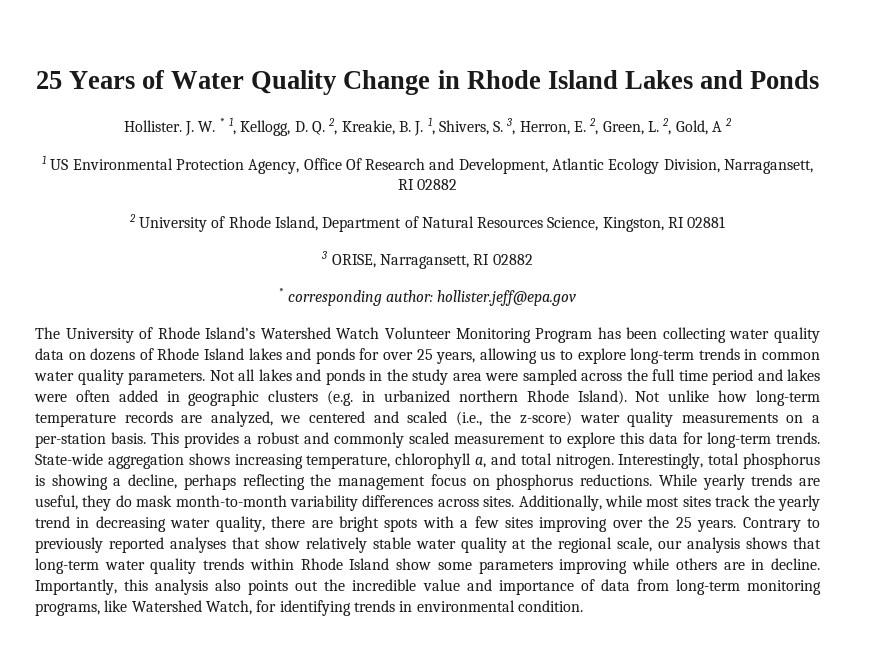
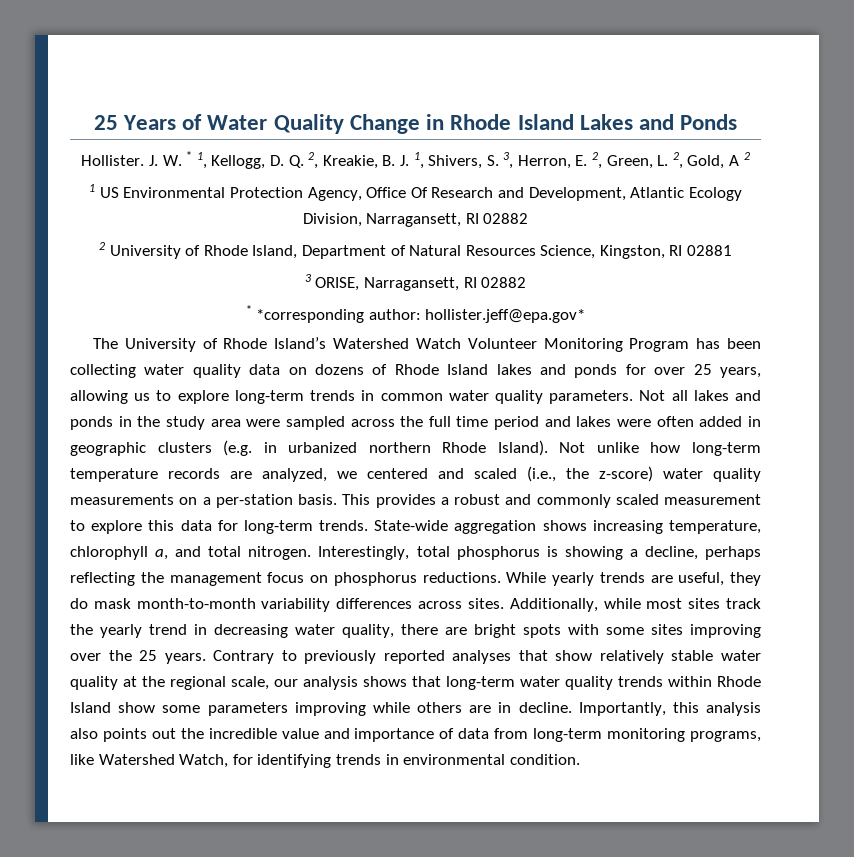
- * corresponding author: hollister.jeff@epa.gov
+ * *corresponding author: hollister.jeff@epa.gov*
- Additionally, while most sites track the yearly trend in decreasing water quality, there are bright spots with a few sites improving over the 25 years.
+ Additionally, while most sites track the yearly trend in decreasing water quality, there are bright spots with some sites improving over the 25 years.

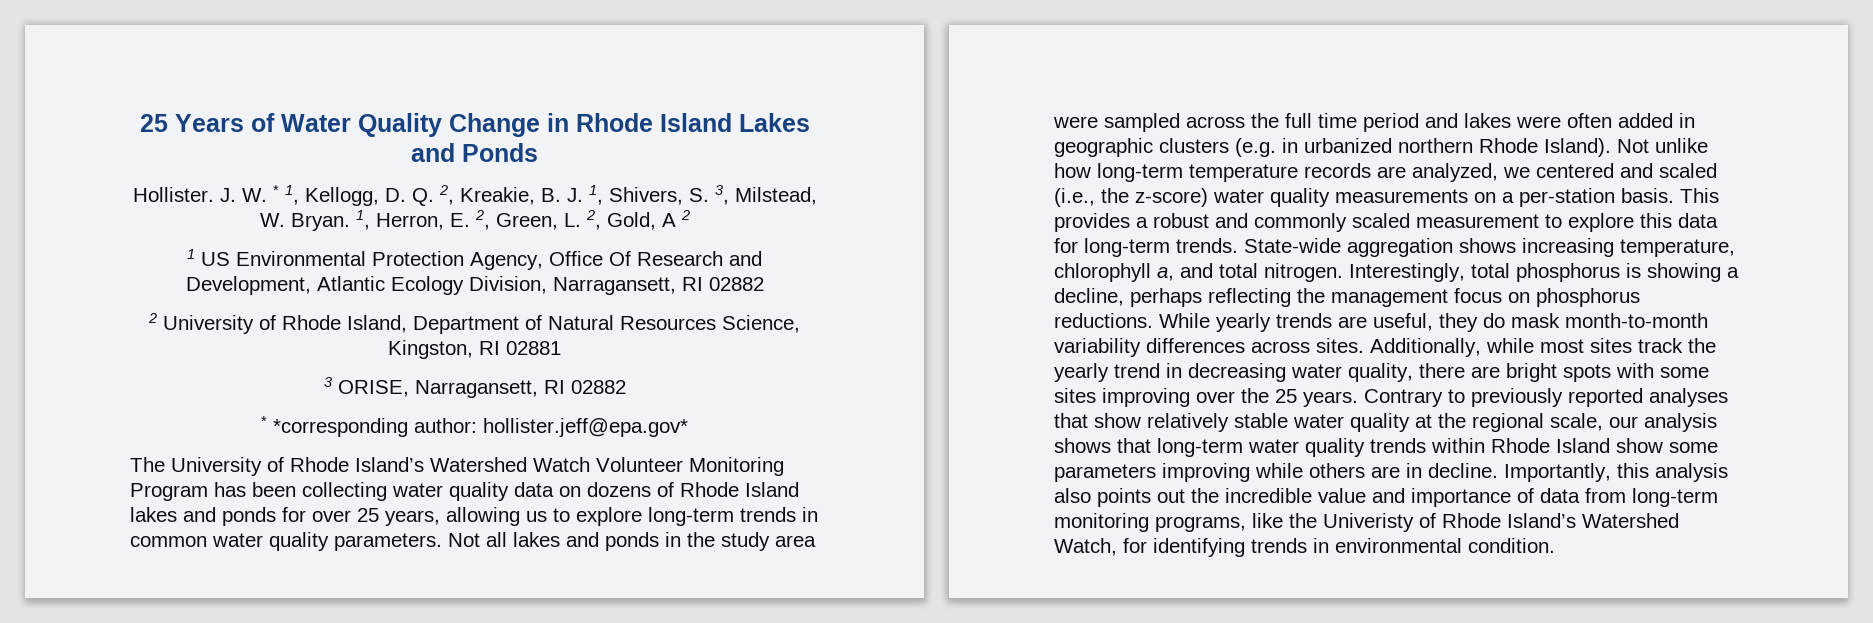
- J. W. * 1, Kellogg, D. Q. 2, Kreakie, B. J. 1, Shivers, S. 3, Herron, E. 2, Green, L. 2, Gold, A 2
+ J. W. * 1, Kellogg, D. Q. 2, Kreakie, B. J. 1, Shivers, S. 3, Milstead, W. Bryan. 1, Herron, E. 2, Green, L. 2, Gold, A 2
- Importantly, this analysis also points out the incredible value and importance of data from long-term monitoring programs, like Watershed Watch, for identifying trends in environmental condition.
+ Importantly, this analysis also points out the incredible value and importance of data from long-term monitoring programs, like the Univeristy of Rhode Island’s Watershed Watch, for identifying trends in environmental condition.

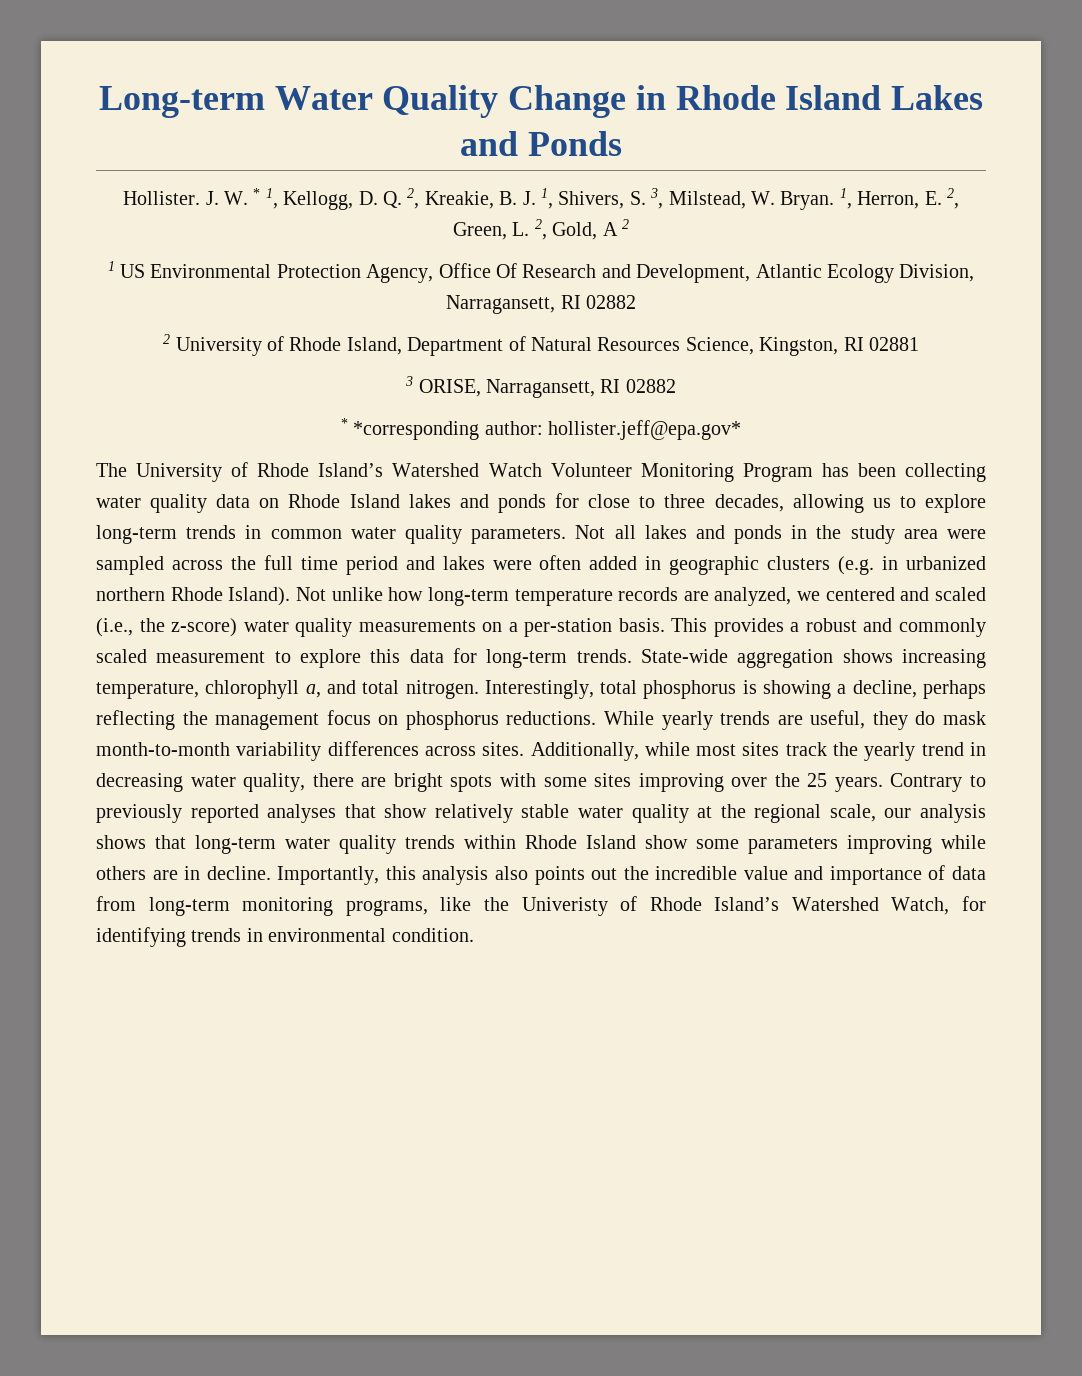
- 25 Years of Water Quality Change in Rhode Island Lakes and Ponds
+ Long-term Water Quality Change in Rhode Island Lakes and Ponds
- The University of Rhode Island’s Watershed Watch Volunteer Monitoring Program has been collecting water quality data on dozens of Rhode Island lakes and ponds for over 25 years, allowing us to explore long-term trends in common water quality parameters.
+ The University of Rhode Island’s Watershed Watch Volunteer Monitoring Program has been collecting water quality data on Rhode Island lakes and ponds for close to three decades, allowing us to explore long-term trends in common water quality parameters.

